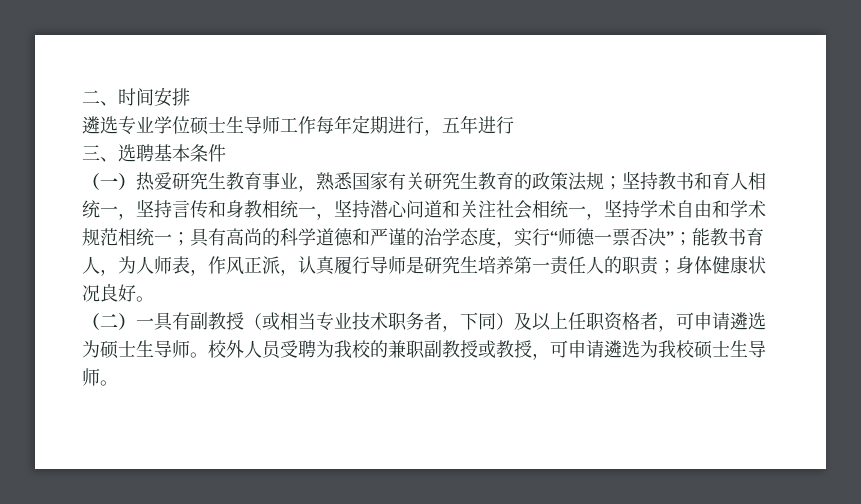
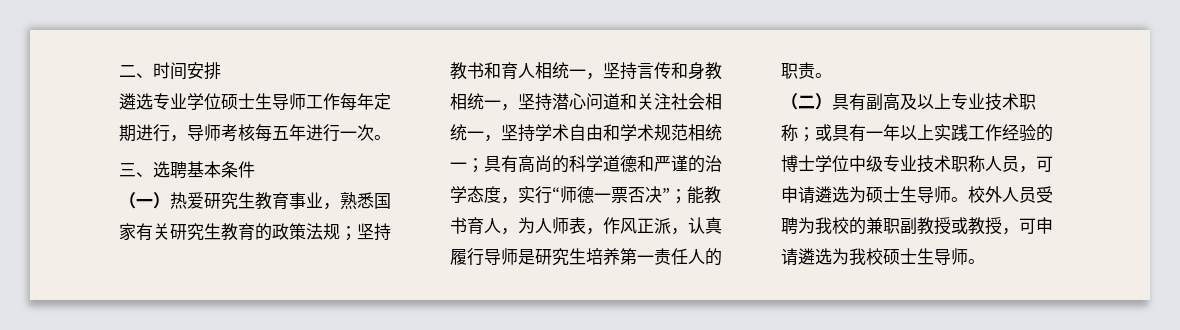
- 遴选专业学位硕士生导师工作每年定期进行，五年进行
+ 遴选专业学位硕士生导师工作每年定期进行，导师考核每五年进行一次。
- 能教书育人，为人师表，作风正派，认真履行导师是研究生培养第一责任人的职责；身体健康状况良好。
- （二）一具有副教授（或相当专业技术职务者，下同）及以上任职资格者，可申请遴选为硕士生导师。
+ 能教书育人，为人师表，作风正派，认真履行导师是研究生培养第一责任人的职责。
+ （二）具有副高及以上专业技术职称；或具有一年以上实践工作经验的博士学位中级专业技术职称人员，可申请遴选为硕士生导师。

